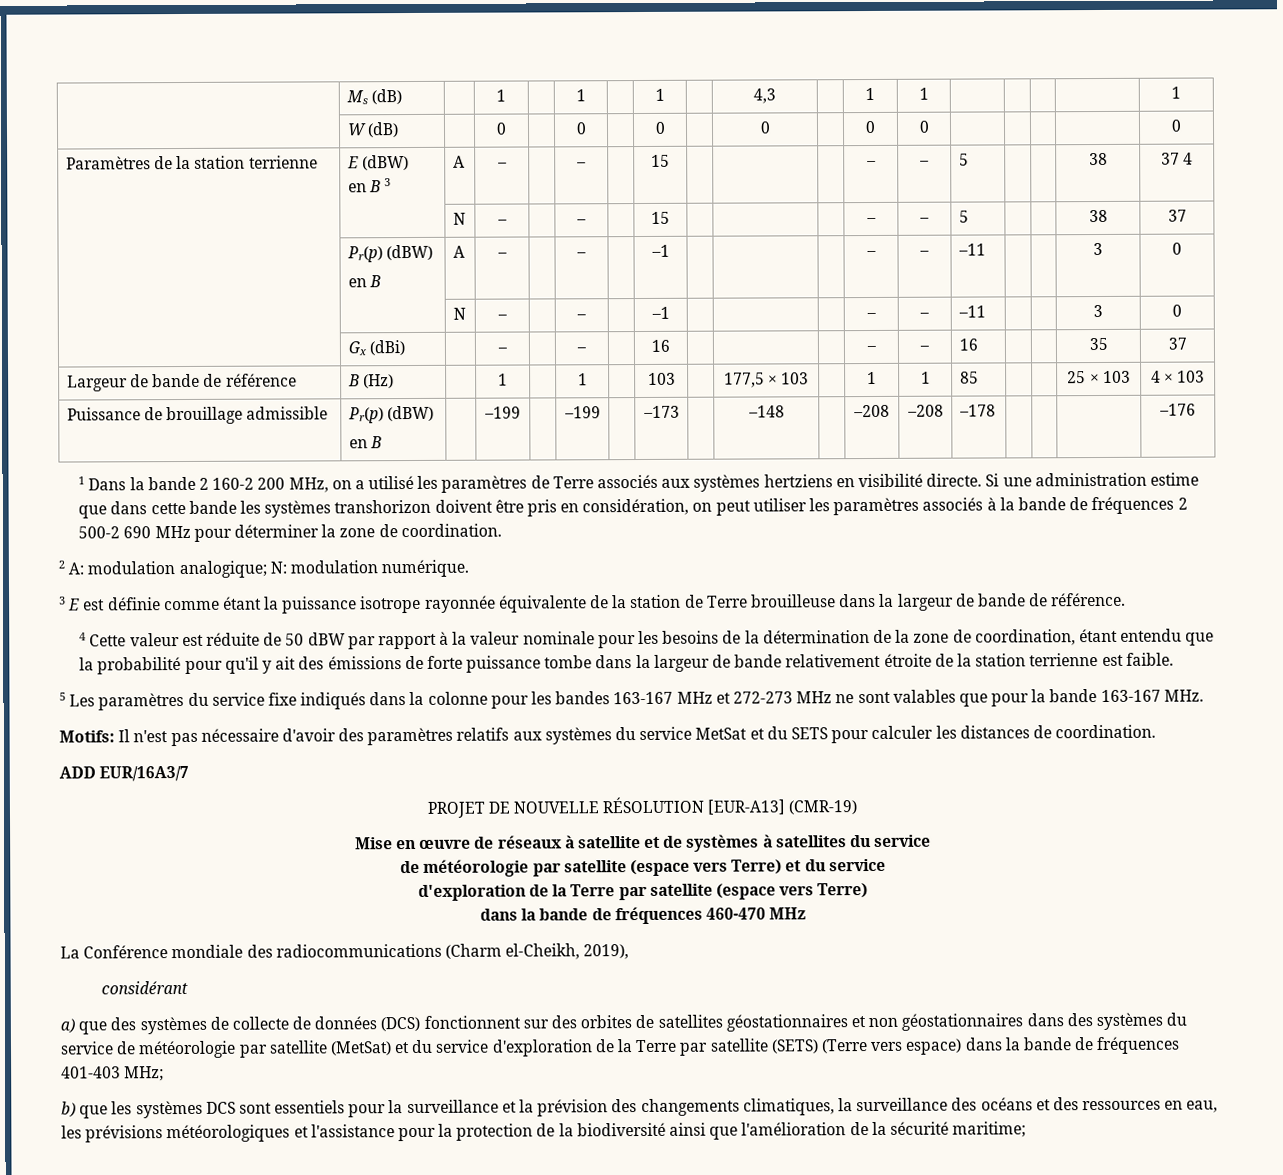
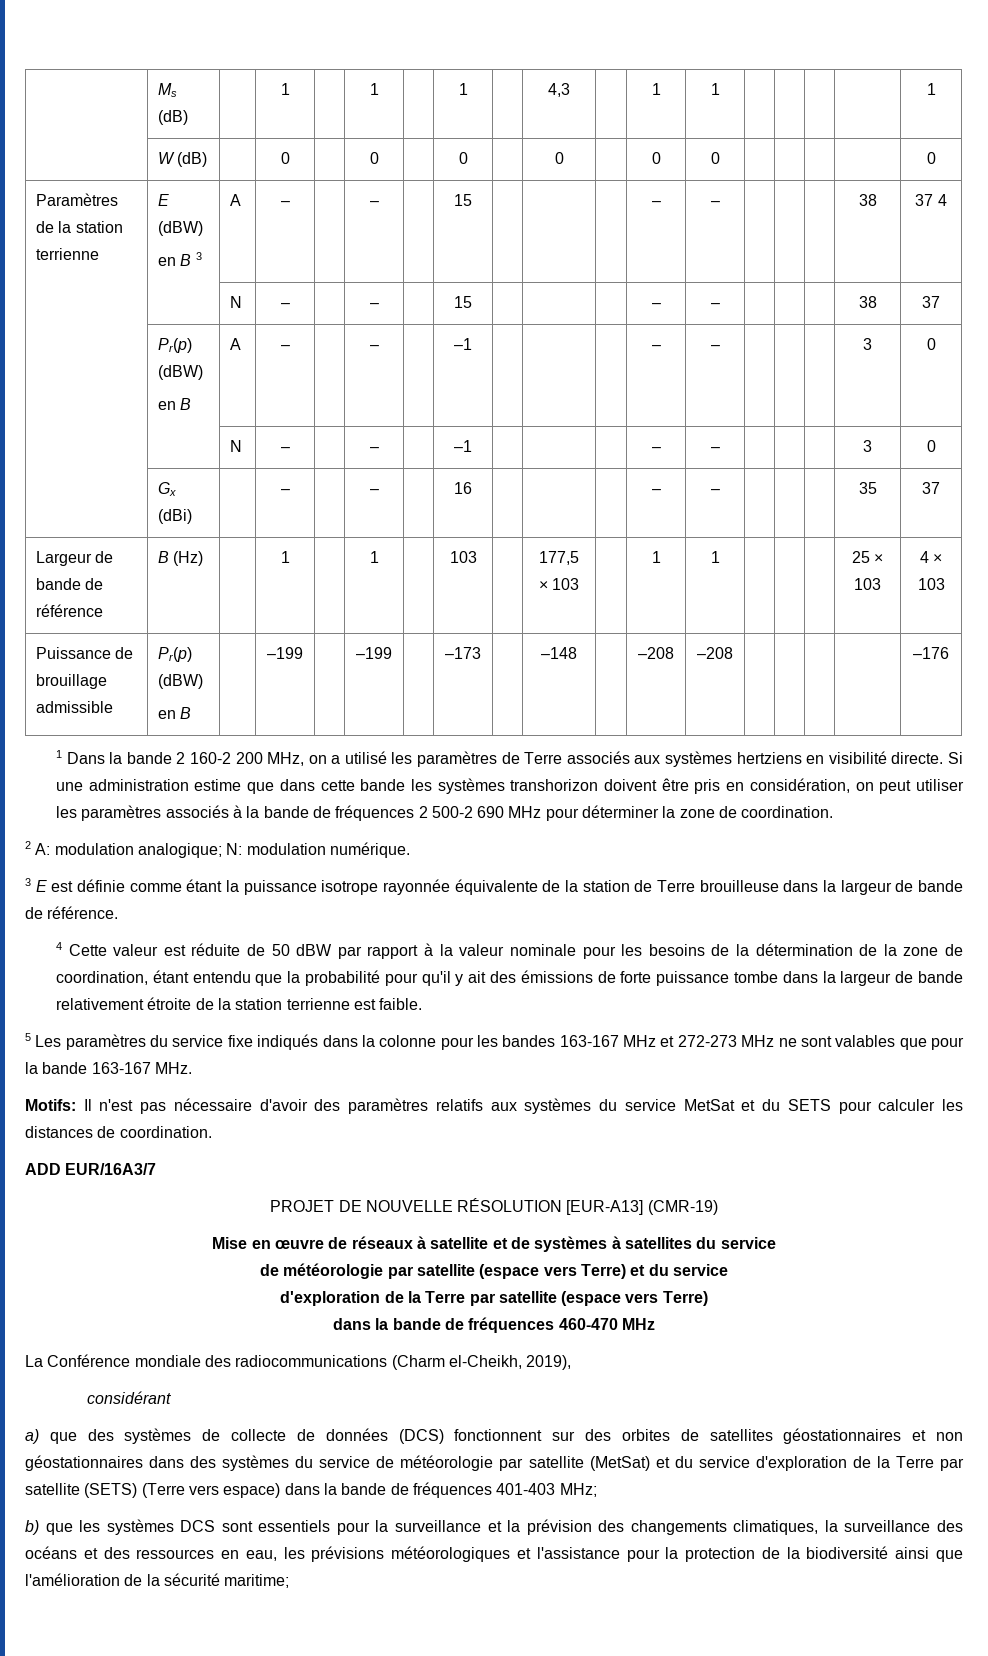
  Paramètres de la station terrienne | E (dBW)
- en B 3 | A | – | | – | | 15 | | | | – | – | 5 | | | 38 | 37 4
+ en B 3 | A | – | | – | | 15 | | | | – | – | | | | 38 | 37 4
- | | N | – | | – | | 15 | | | | – | – | 5 | | | 38 | 37
+ | | N | – | | – | | 15 | | | | – | – | | | | 38 | 37
  | Pr(p) (dBW)
- en B | A | – | | – | | –1 | | | | – | – | –11 | | | 3 | 0
+ en B | A | – | | – | | –1 | | | | – | – | | | | 3 | 0
- | | N | – | | – | | –1 | | | | – | – | –11 | | | 3 | 0
+ | | N | – | | – | | –1 | | | | – | – | | | | 3 | 0
- | Gx (dBi) | | – | | – | | 16 | | | | – | – | 16 | | | 35 | 37
+ | Gx (dBi) | | – | | – | | 16 | | | | – | – | | | | 35 | 37
- Largeur de bande de référence | B (Hz) | | 1 | | 1 | | 103 | | 177,5 × 103 | | 1 | 1 | 85 | | | 25 × 103 | 4 × 103
+ Largeur de bande de référence | B (Hz) | | 1 | | 1 | | 103 | | 177,5 × 103 | | 1 | 1 | | | | 25 × 103 | 4 × 103
  Puissance de brouillage admissible | Pr(p) (dBW)
- en B | | –199 | | –199 | | –173 | | –148 | | –208 | –208 | –178 | | | | –176
+ en B | | –199 | | –199 | | –173 | | –148 | | –208 | –208 | | | | | –176

